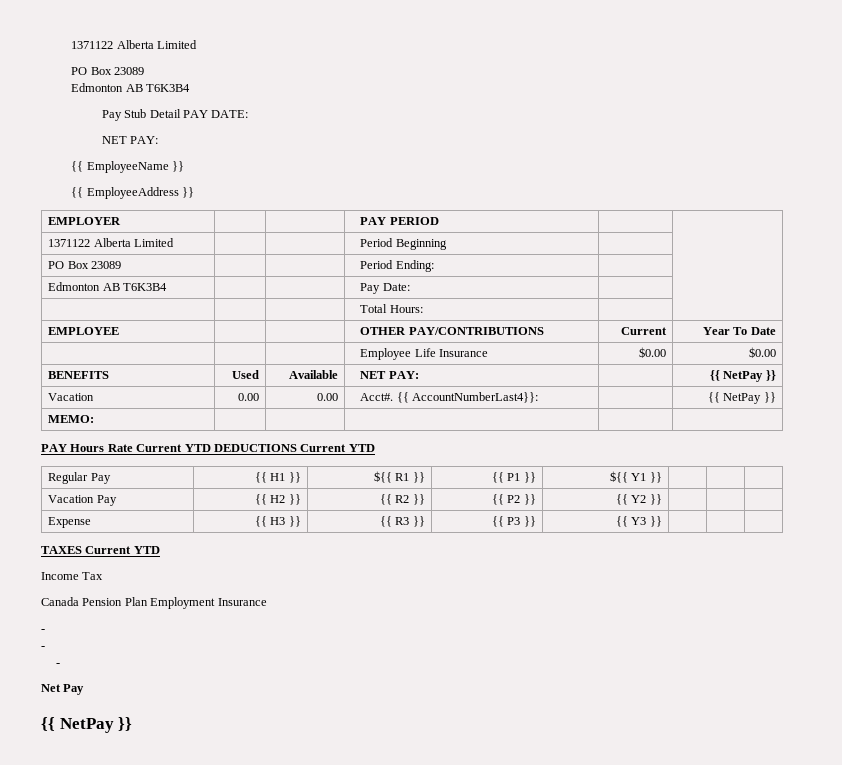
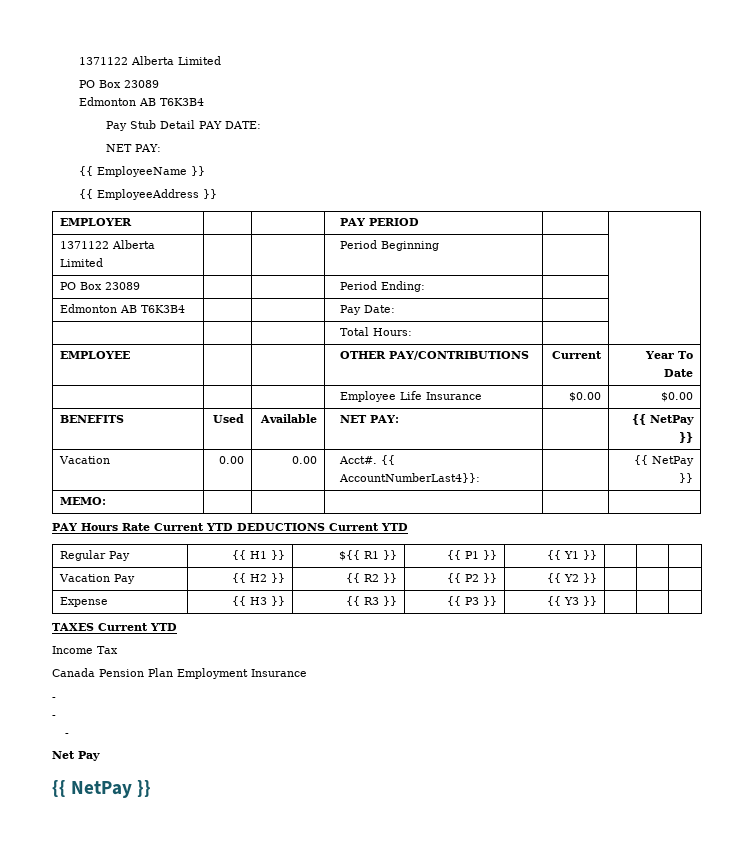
- Regular Pay | {{ H1 }} | ${{ R1 }} | {{ P1 }} | ${{ Y1 }} | | |
+ Regular Pay | {{ H1 }} | ${{ R1 }} | {{ P1 }} | {{ Y1 }} | | |

